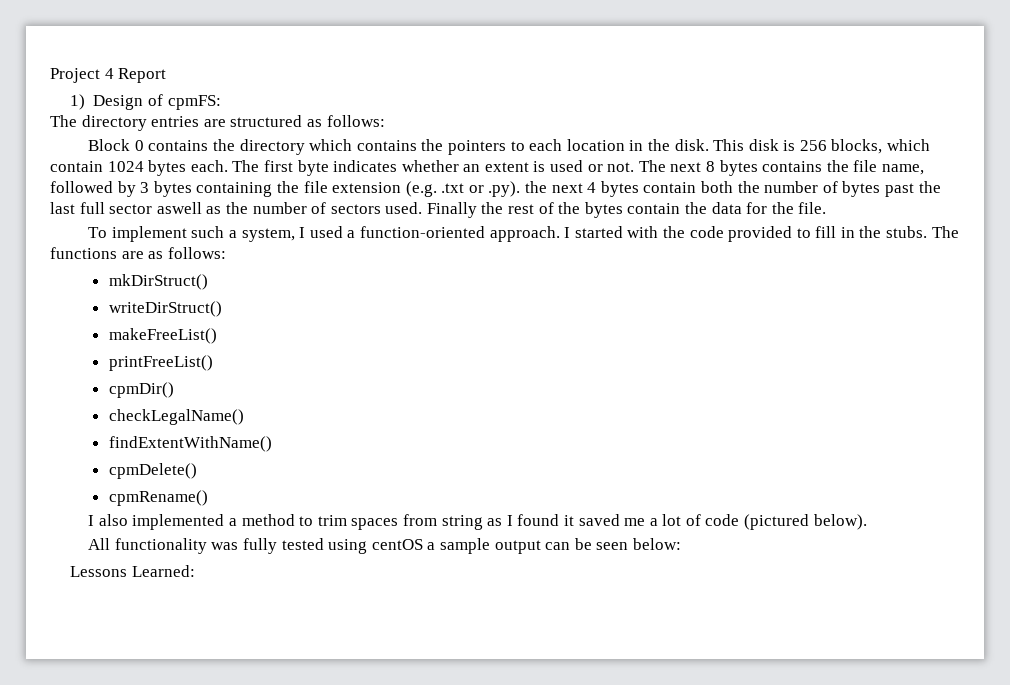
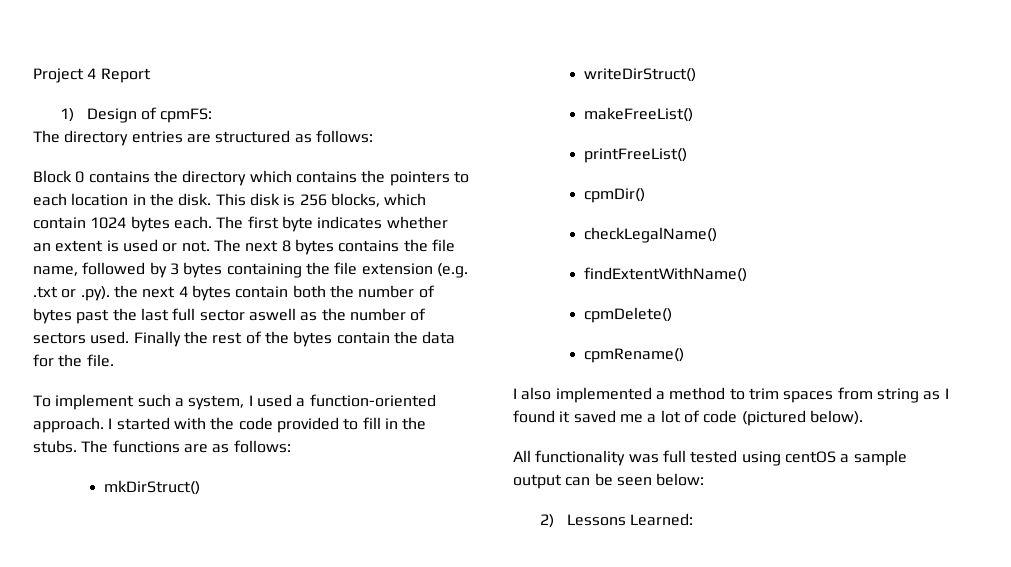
- All functionality was fully tested using centOS a sample output can be seen below:
+ All functionality was full tested using centOS a sample output can be seen below:
- Lessons Learned:
+ 2) Lessons Learned:

